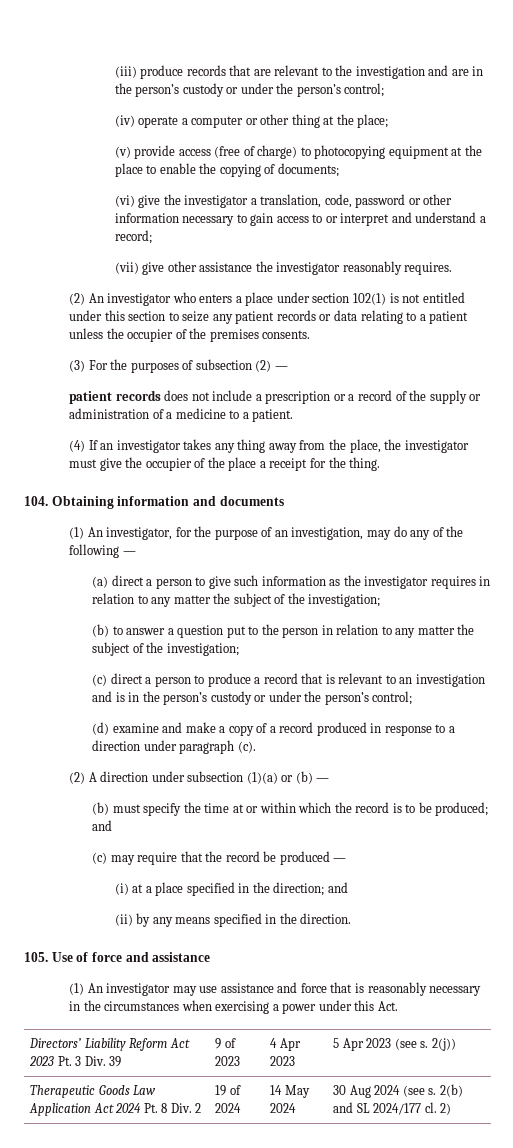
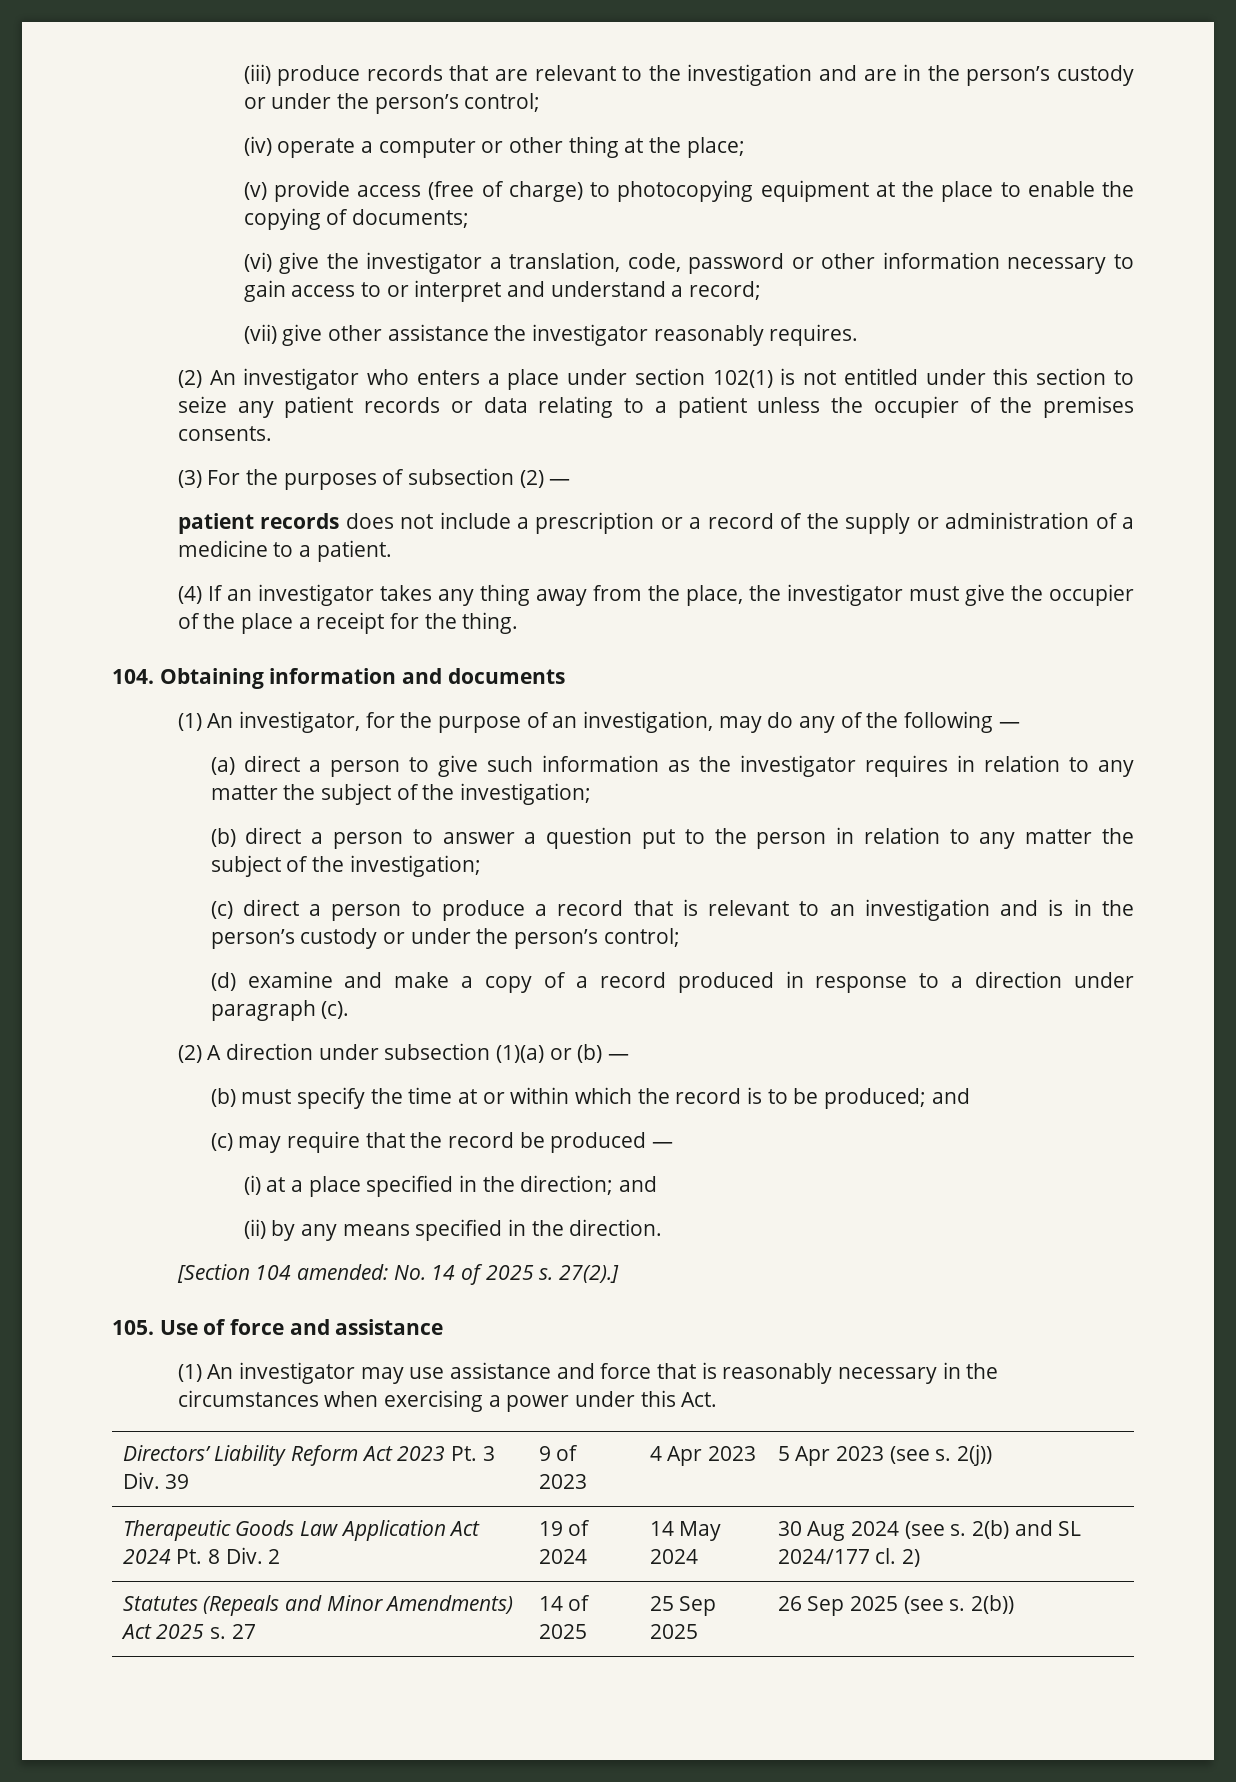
- (b) to answer a question put to the person in relation to any matter the subject of the investigation;
+ (b) direct a person to answer a question put to the person in relation to any matter the subject of the investigation;
+ [Section 104 amended: No. 14 of 2025 s. 27(2).]
+ Statutes (Repeals and Minor Amendments) Act 2025 s. 27 | 14 of 2025 | 25 Sep 2025 | 26 Sep 2025 (see s. 2(b))

